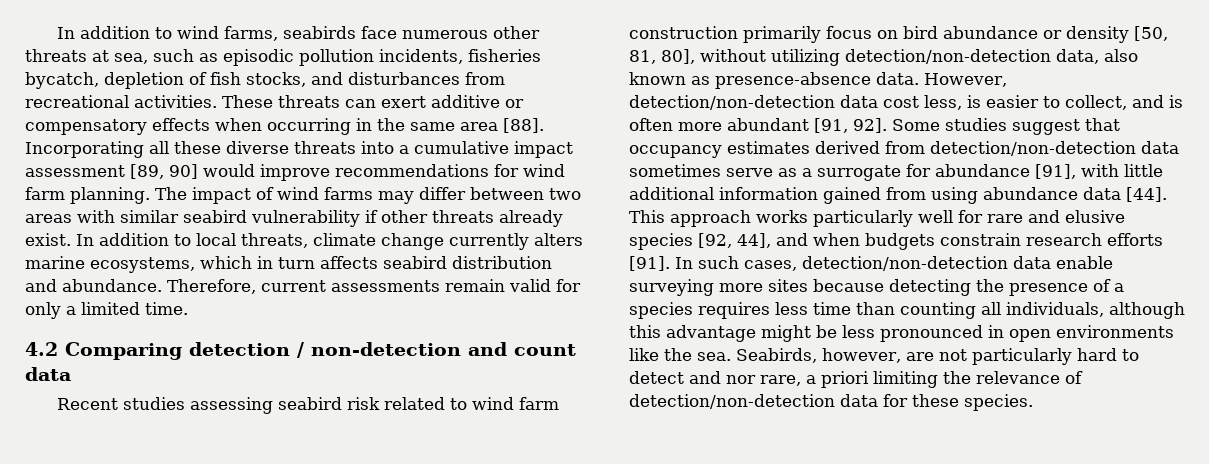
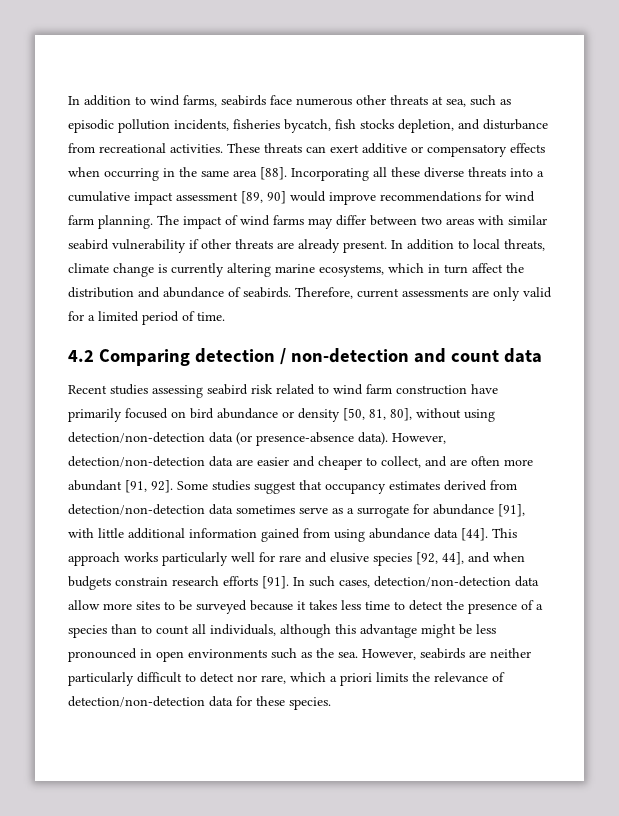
- In addition to wind farms, seabirds face numerous other threats at sea, such as episodic pollution incidents, fisheries bycatch, depletion of fish stocks, and disturbances from recreational activities.
+ In addition to wind farms, seabirds face numerous other threats at sea, such as episodic pollution incidents, fisheries bycatch, fish stocks depletion, and disturbance from recreational activities.
- The impact of wind farms may differ between two areas with similar seabird vulnerability if other threats already exist.
+ The impact of wind farms may differ between two areas with similar seabird vulnerability if other threats are already present.
- In addition to local threats, climate change currently alters marine ecosystems, which in turn affects seabird distribution and abundance.
+ In addition to local threats, climate change is currently altering marine ecosystems, which in turn affect the distribution and abundance of seabirds.
- Therefore, current assessments remain valid for only a limited time.
+ Therefore, current assessments are only valid for a limited period of time.
- Recent studies assessing seabird risk related to wind farm construction primarily focus on bird abundance or density [50, 81, 80], without utilizing detection/non-detection data, also known as presence-absence data. However, detection/non-detection data cost less, is easier to collect, and is often more abundant [91, 92].
+ Recent studies assessing seabird risk related to wind farm construction have primarily focused on bird abundance or density [50, 81, 80], without using detection/non-detection data (or presence-absence data). However, detection/non-detection data are easier and cheaper to collect, and are often more abundant [91, 92].
- In such cases, detection/non-detection data enable surveying more sites because detecting the presence of a species requires less time than counting all individuals, although this advantage might be less pronounced in open environments like the sea. Seabirds, however, are not particularly hard to detect and nor rare, a priori limiting the relevance of detection/non-detection data for these species.
+ In such cases, detection/non-detection data allow more sites to be surveyed because it takes less time to detect the presence of a species than to count all individuals, although this advantage might be less pronounced in open environments such as the sea. However, seabirds are neither particularly difficult to detect nor rare, which a priori limits the relevance of detection/non-detection data for these species.

